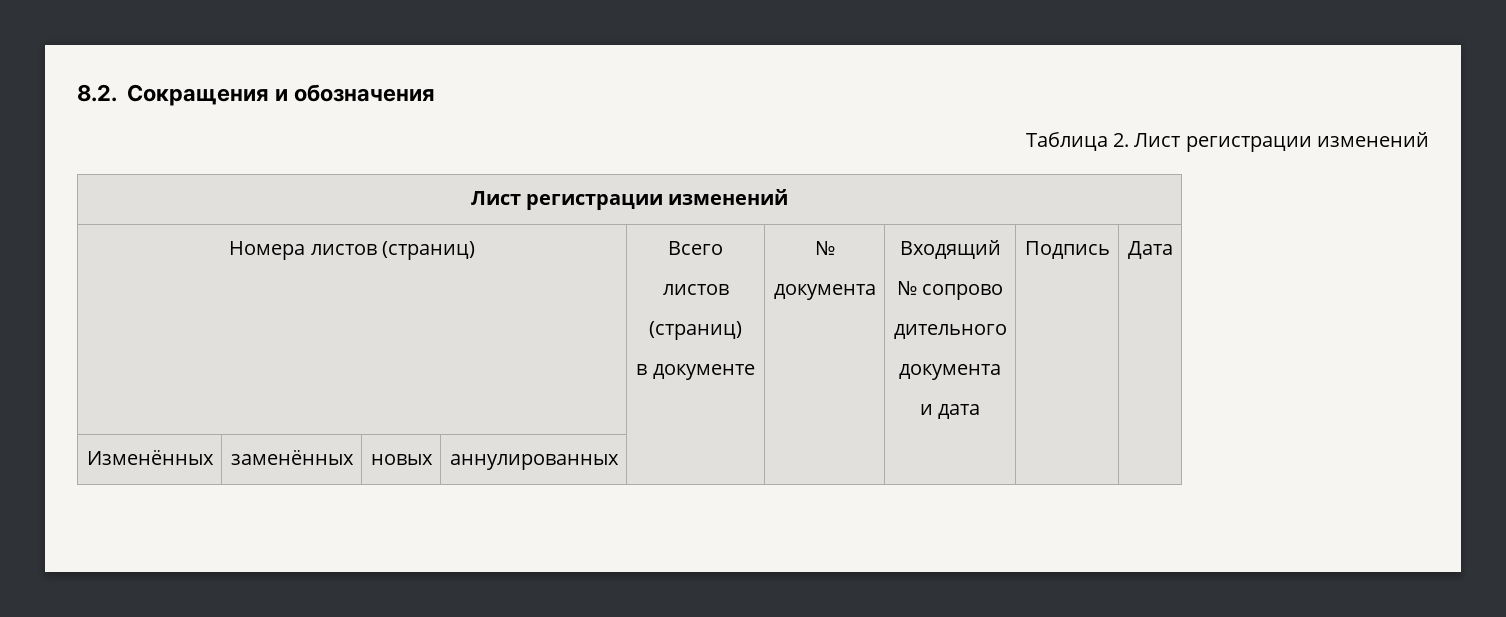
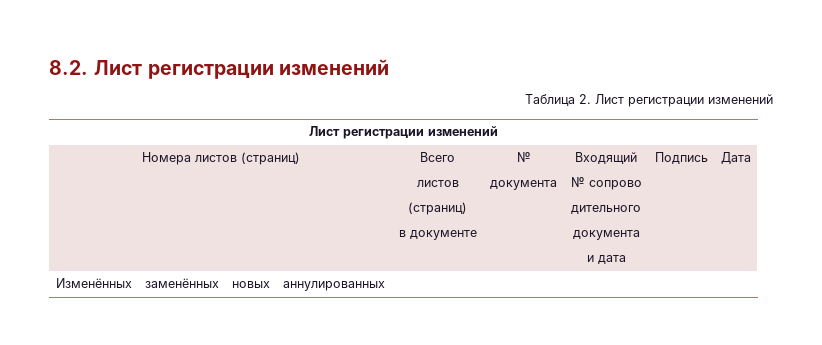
- 8.2. Сокращения и обозначения
+ 8.2. Лист регистрации изменений

